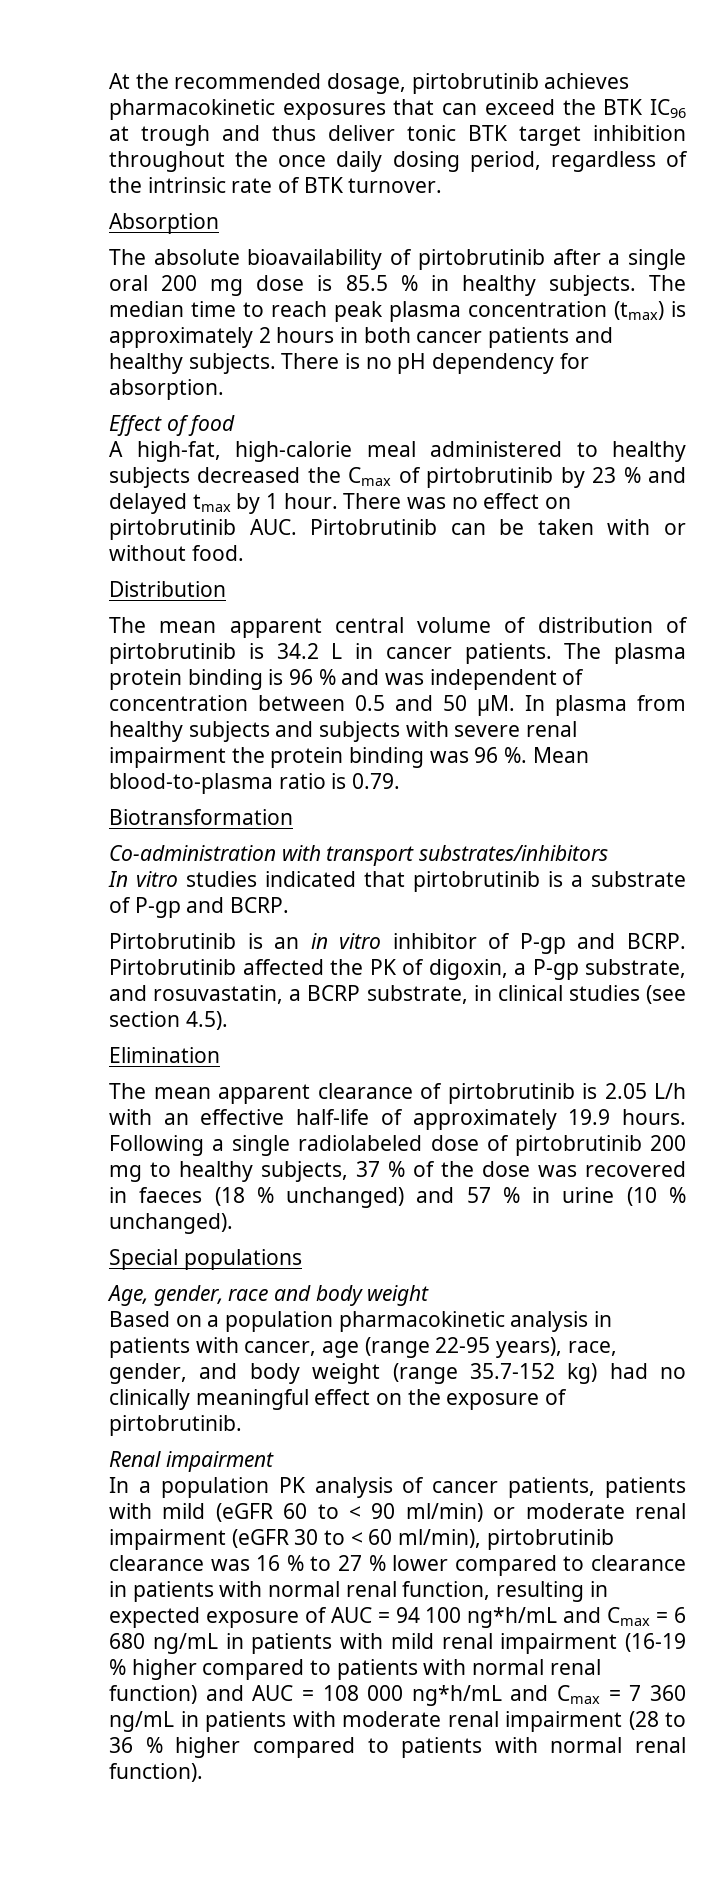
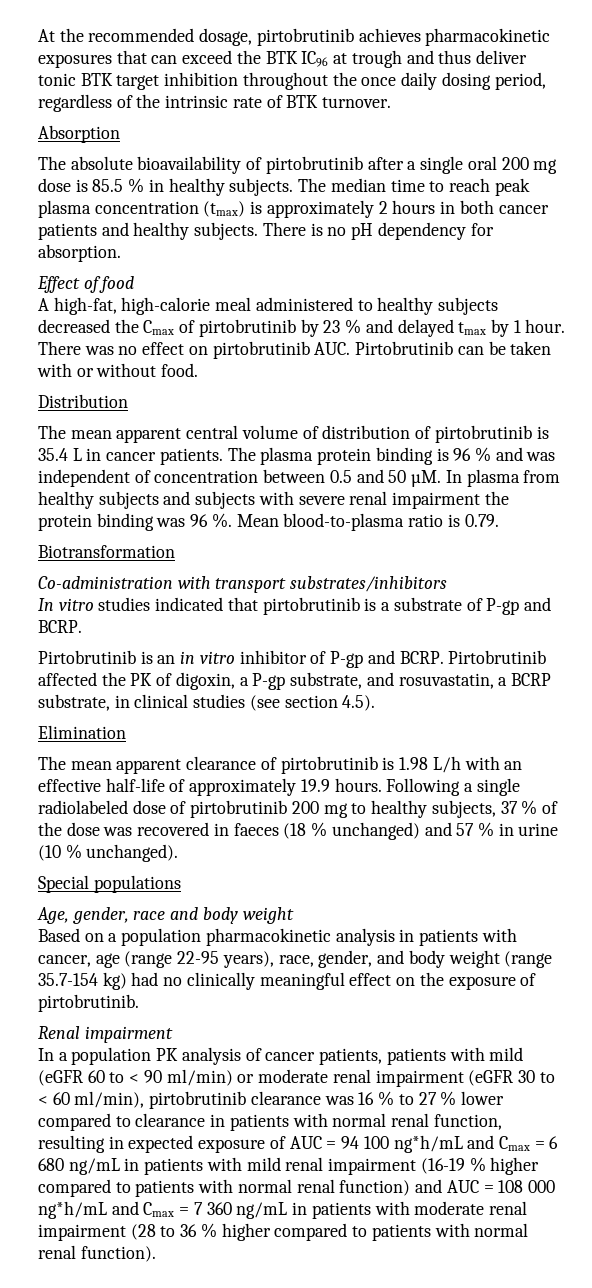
- The mean apparent central volume of distribution of pirtobrutinib is 34.2 L in cancer patients.
+ The mean apparent central volume of distribution of pirtobrutinib is 35.4 L in cancer patients.
- The mean apparent clearance of pirtobrutinib is 2.05 L/h with an effective half-life of approximately 19.9 hours.
+ The mean apparent clearance of pirtobrutinib is 1.98 L/h with an effective half-life of approximately 19.9 hours.
- Based on a population pharmacokinetic analysis in patients with cancer, age (range 22-95 years), race, gender, and body weight (range 35.7-152 kg) had no clinically meaningful effect on the exposure of pirtobrutinib.
+ Based on a population pharmacokinetic analysis in patients with cancer, age (range 22-95 years), race, gender, and body weight (range 35.7-154 kg) had no clinically meaningful effect on the exposure of pirtobrutinib.

